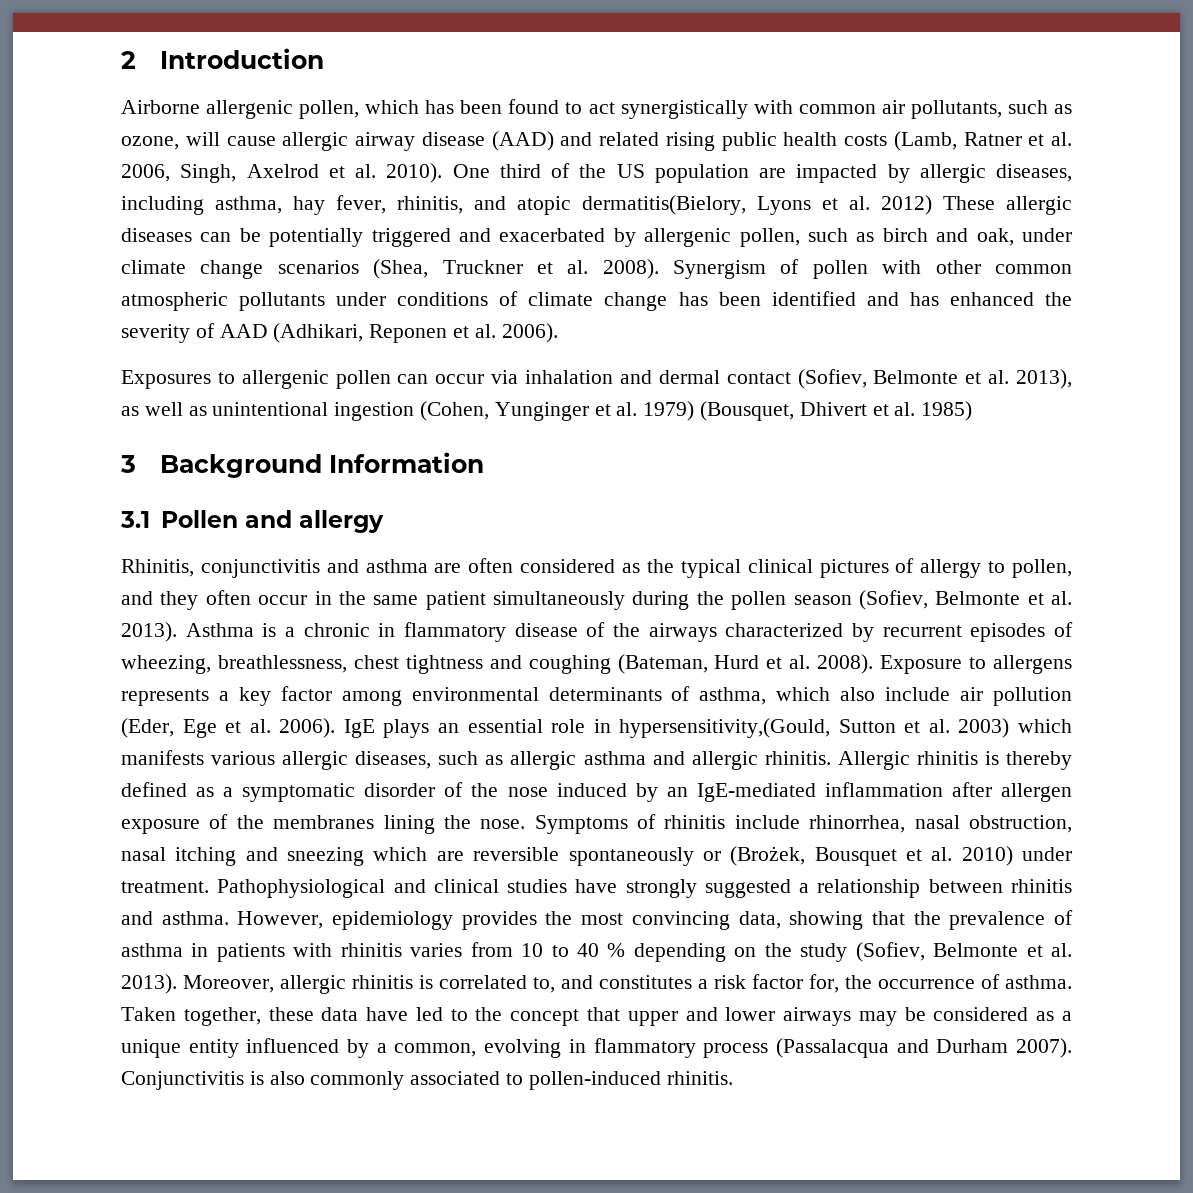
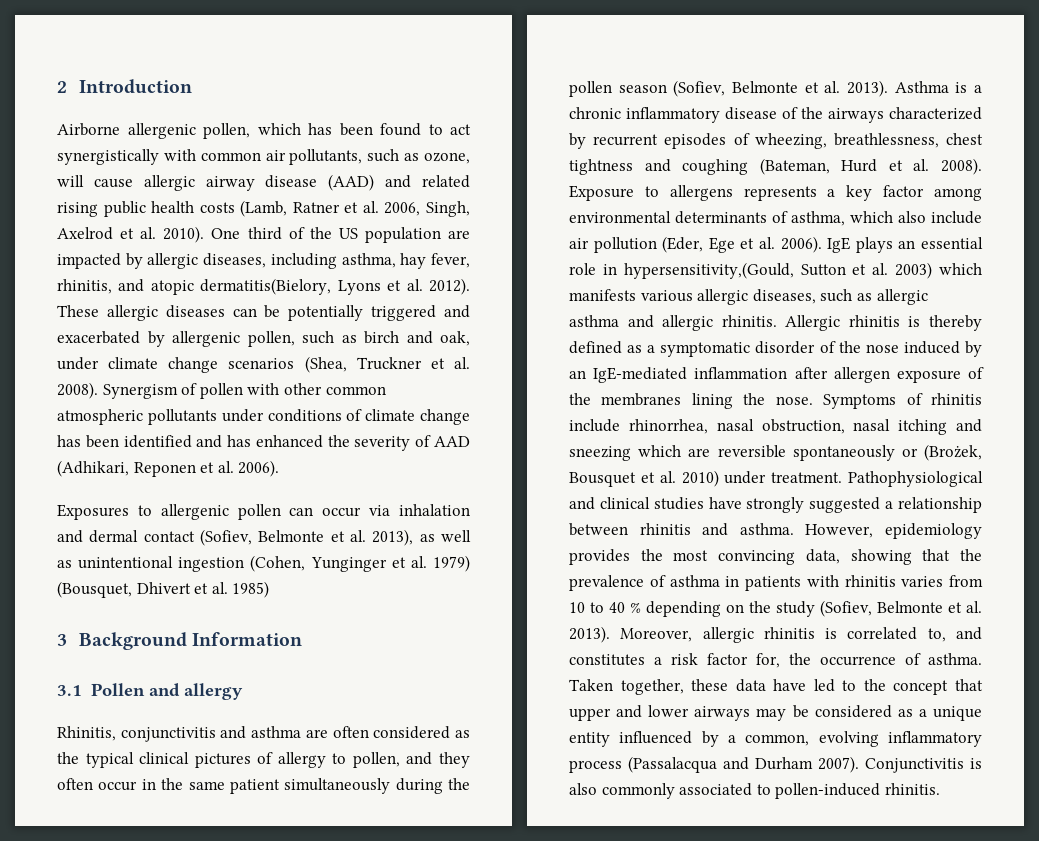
- One third of the US population are impacted by allergic diseases, including asthma, hay fever, rhinitis, and atopic dermatitis(Bielory, Lyons et al. 2012) These allergic diseases can be potentially triggered and exacerbated by allergenic pollen, such as birch and oak, under climate change scenarios (Shea, Truckner et al. 2008).
+ One third of the US population are impacted by allergic diseases, including asthma, hay fever, rhinitis, and atopic dermatitis(Bielory, Lyons et al. 2012). These allergic diseases can be potentially triggered and exacerbated by allergenic pollen, such as birch and oak, under climate change scenarios (Shea, Truckner et al. 2008).
- Asthma is a chronic in flammatory disease of the airways characterized by recurrent episodes of wheezing, breathlessness, chest tightness and coughing (Bateman, Hurd et al. 2008).
+ Asthma is a chronic inflammatory disease of the airways characterized by recurrent episodes of wheezing, breathlessness, chest tightness and coughing (Bateman, Hurd et al. 2008).
- Taken together, these data have led to the concept that upper and lower airways may be considered as a unique entity influenced by a common, evolving in flammatory process (Passalacqua and Durham 2007).
+ Taken together, these data have led to the concept that upper and lower airways may be considered as a unique entity influenced by a common, evolving inflammatory process (Passalacqua and Durham 2007).

